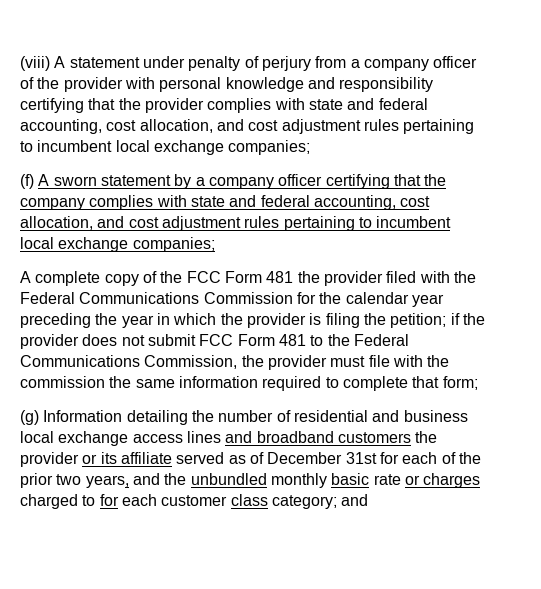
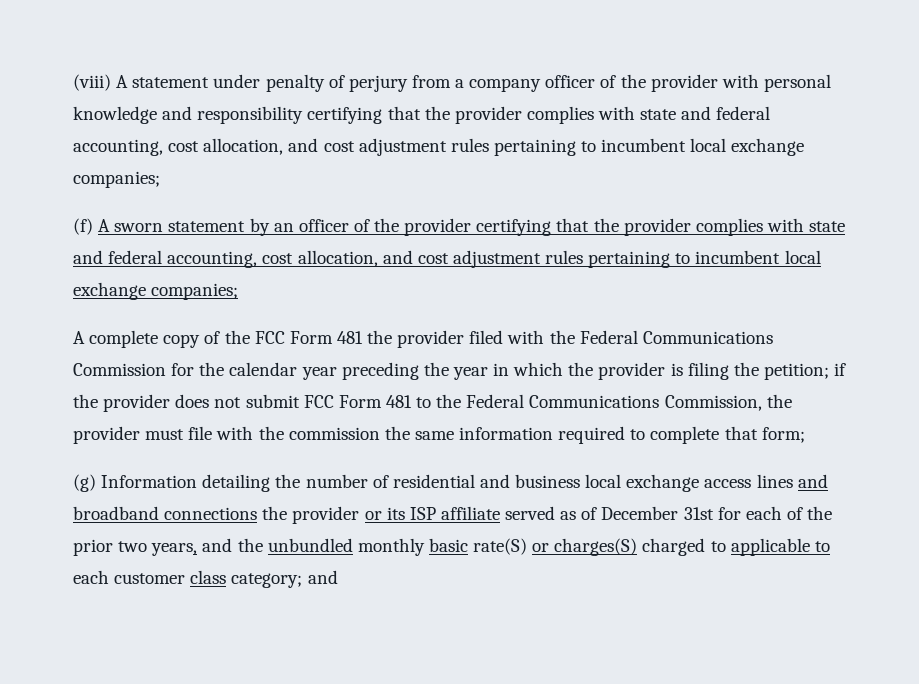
- (f) A sworn statement by a company officer certifying that the company complies with state and federal accounting, cost allocation, and cost adjustment rules pertaining to incumbent local exchange companies;
+ (f) A sworn statement by an officer of the provider certifying that the provider complies with state and federal accounting, cost allocation, and cost adjustment rules pertaining to incumbent local exchange companies;
- (g) Information detailing the number of residential and business local exchange access lines and broadband customers the provider or its affiliate served as of December 31st for each of the prior two years, and the unbundled monthly basic rate or charges charged to for each customer class category; and
+ (g) Information detailing the number of residential and business local exchange access lines and broadband connections the provider or its ISP affiliate served as of December 31st for each of the prior two years, and the unbundled monthly basic rate(S) or charges(S) charged to applicable to each customer class category; and

